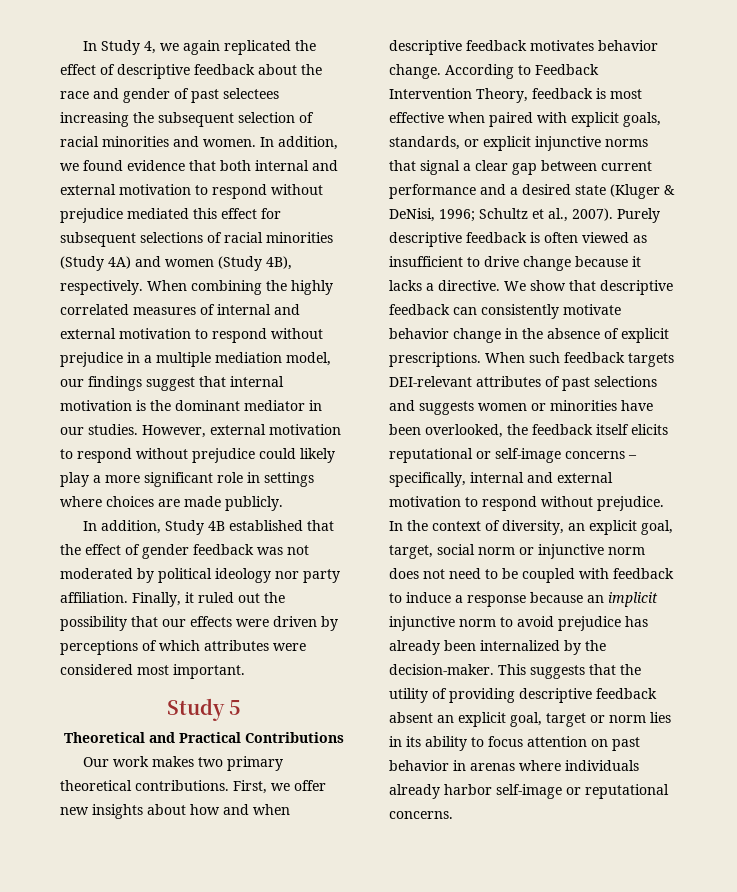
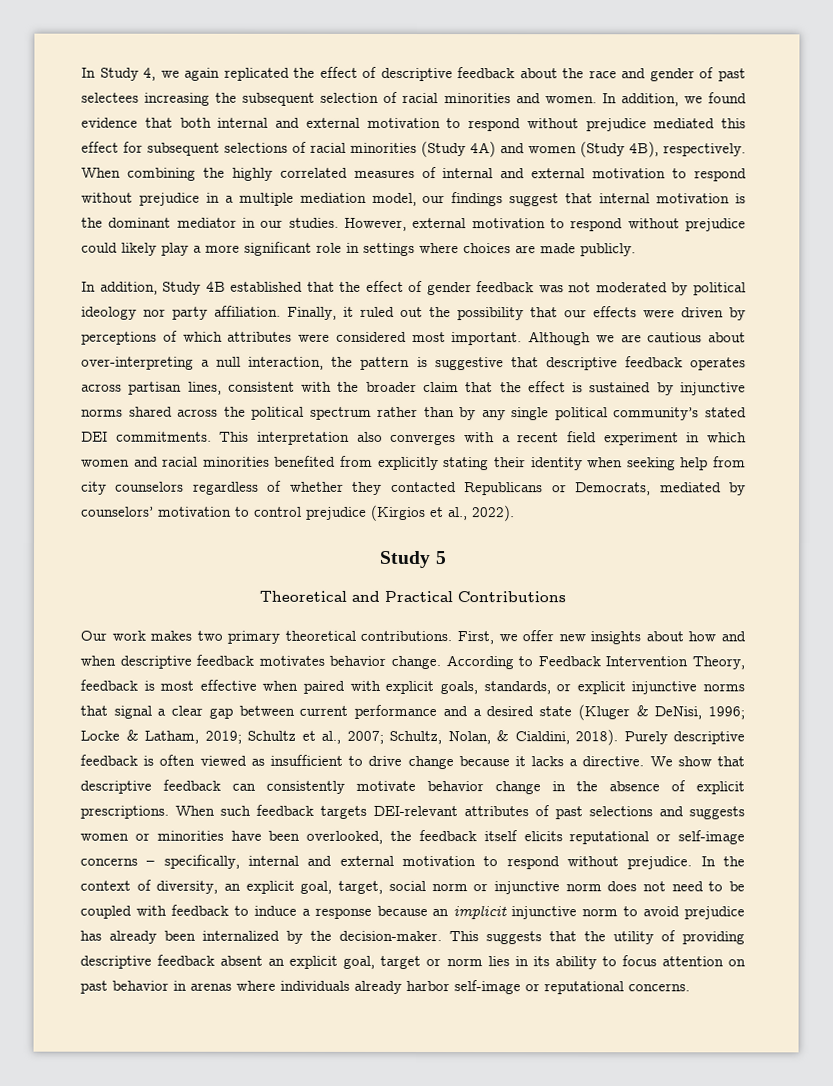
+ Although we are cautious about over-interpreting a null interaction, the pattern is suggestive that descriptive feedback operates across partisan lines, consistent with the broader claim that the effect is sustained by injunctive norms shared across the political spectrum rather than by any single political community’s stated DEI commitments. This interpretation also converges with a recent field experiment in which women and racial minorities benefited from explicitly stating their identity when seeking help from city counselors regardless of whether they contacted Republicans or Democrats, mediated by counselors’ motivation to control prejudice (Kirgios et al., 2022).
- According to Feedback Intervention Theory, feedback is most effective when paired with explicit goals, standards, or explicit injunctive norms that signal a clear gap between current performance and a desired state (Kluger & DeNisi, 1996; Schultz et al., 2007).
+ According to Feedback Intervention Theory, feedback is most effective when paired with explicit goals, standards, or explicit injunctive norms that signal a clear gap between current performance and a desired state (Kluger & DeNisi, 1996; Locke & Latham, 2019; Schultz et al., 2007; Schultz, Nolan, & Cialdini, 2018).

